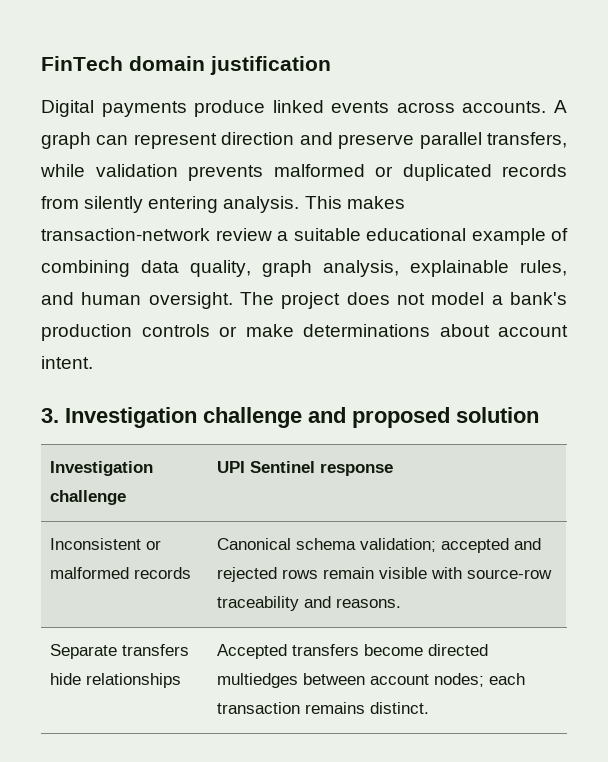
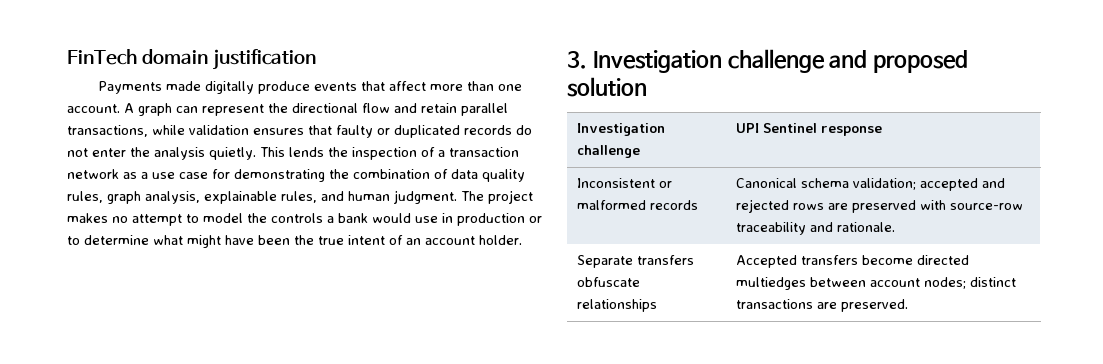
- Digital payments produce linked events across accounts. A graph can represent direction and preserve parallel transfers, while validation prevents malformed or duplicated records from silently entering analysis. This makes transaction-network review a suitable educational example of combining data quality, graph analysis, explainable rules, and human oversight.
+ Payments made digitally produce events that affect more than one account. A graph can represent the directional flow and retain parallel transactions, while validation ensures that faulty or duplicated records do not enter the analysis quietly. This lends the inspection of a transaction network as a use case for demonstrating the combination of data quality rules, graph analysis, explainable rules, and human judgment.
- The project does not model a bank's production controls or make determinations about account intent.
+ The project makes no attempt to model the controls a bank would use in production or to determine what might have been the true intent of an account holder.
- Inconsistent or malformed records | Canonical schema validation; accepted and rejected rows remain visible with source-row traceability and reasons.
+ Inconsistent or malformed records | Canonical schema validation; accepted and rejected rows are preserved with source-row traceability and rationale.
- Separate transfers hide relationships | Accepted transfers become directed multiedges between account nodes; each transaction remains distinct.
+ Separate transfers obfuscate relationships | Accepted transfers become directed multiedges between account nodes; distinct transactions are preserved.

